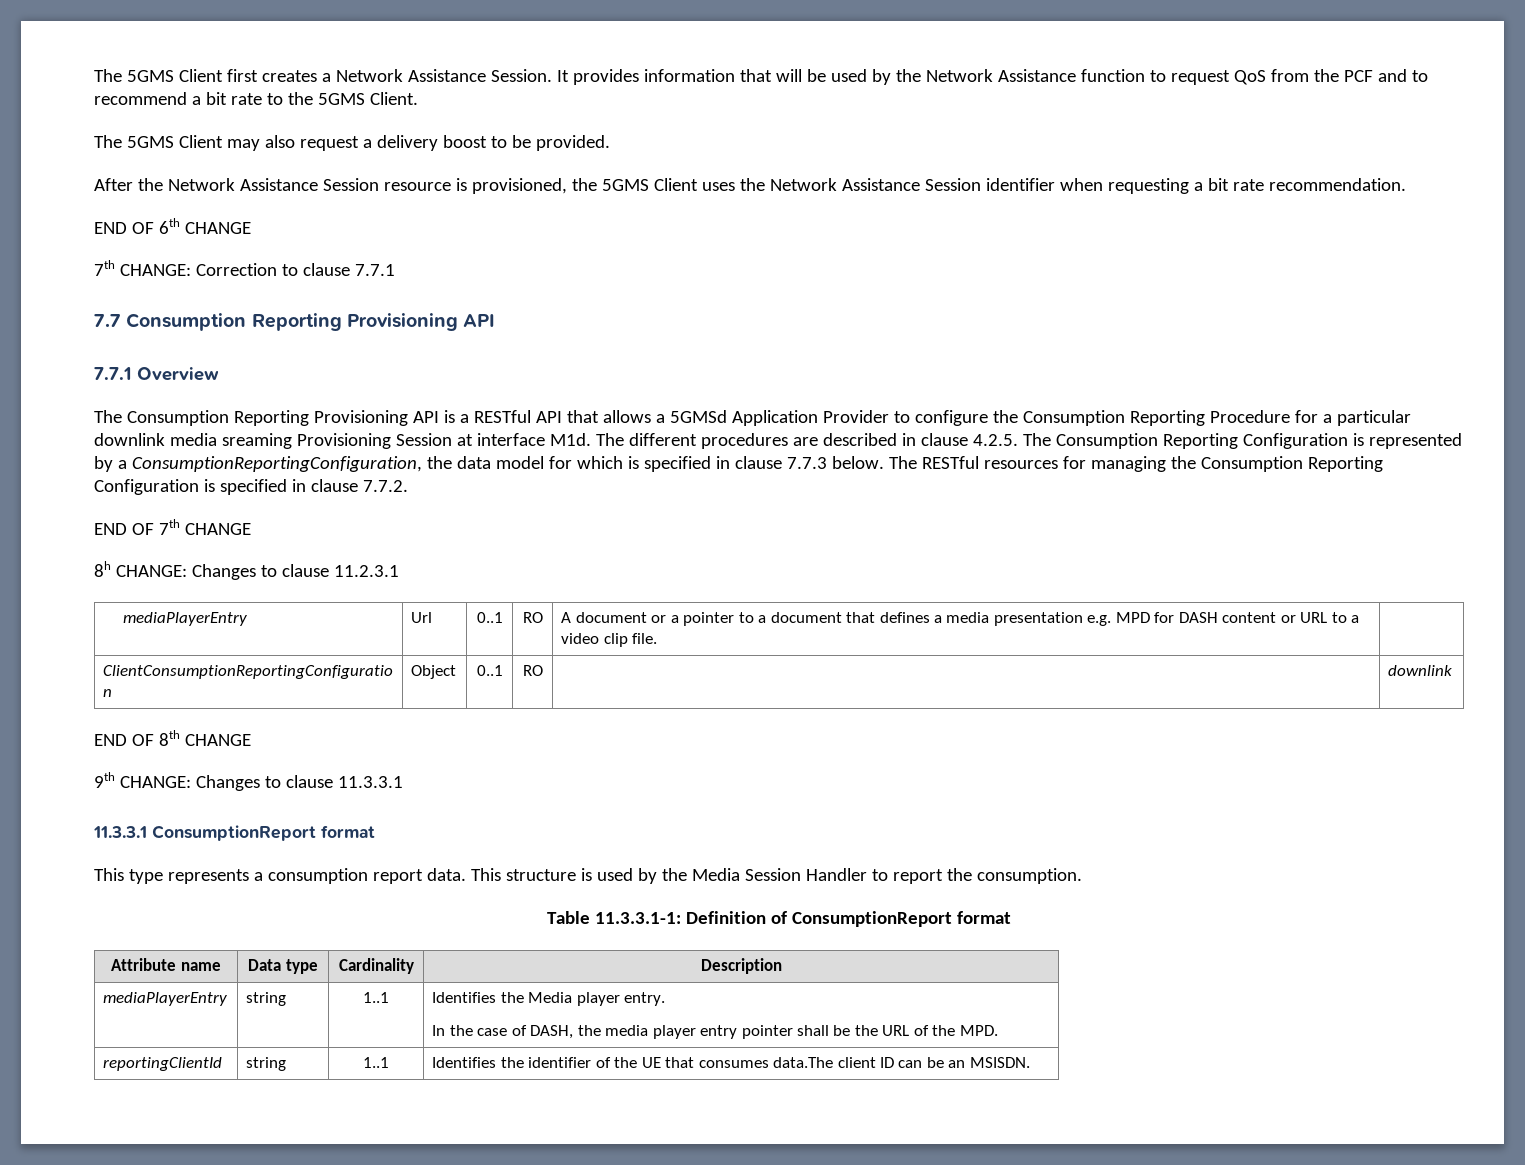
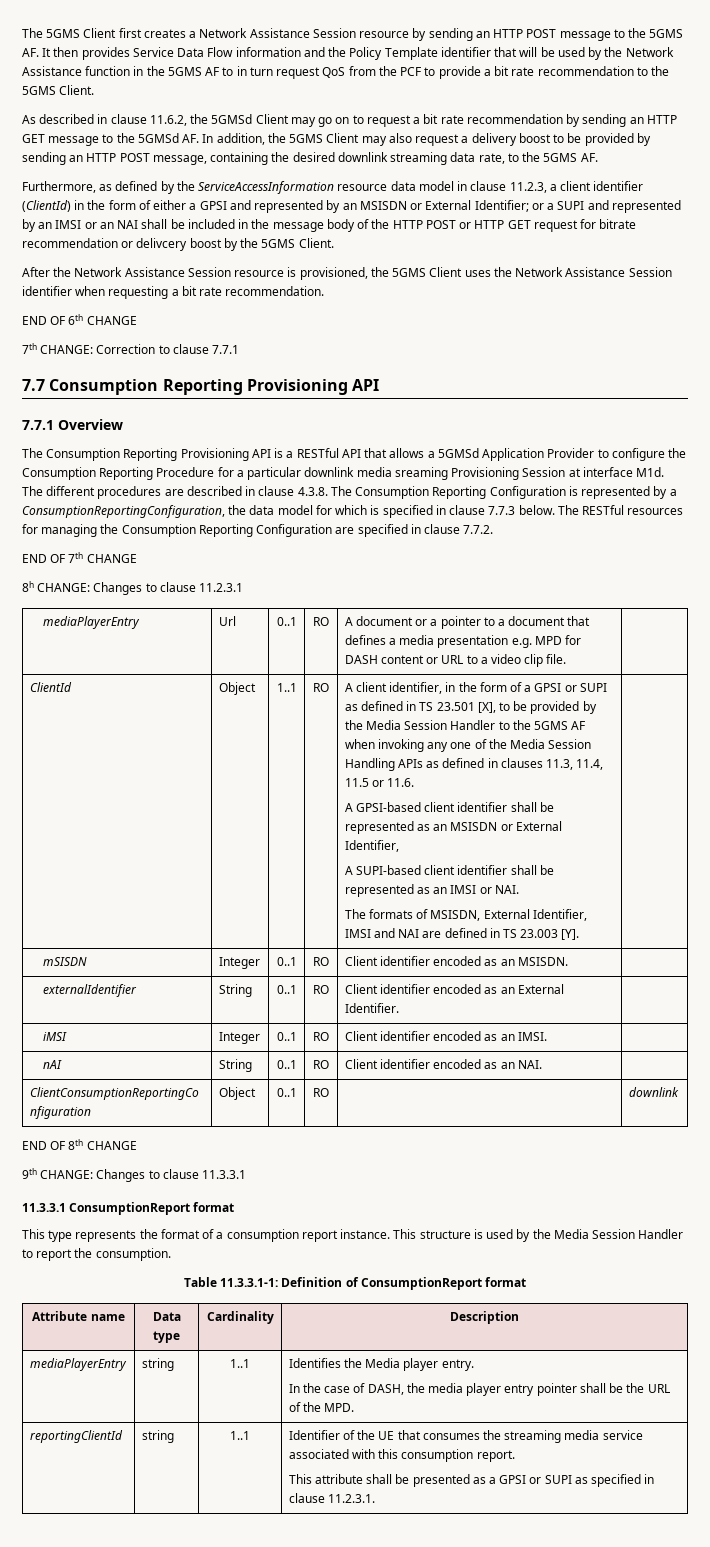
- The 5GMS Client first creates a Network Assistance Session. It provides information that will be used by the Network Assistance function to request QoS from the PCF and to recommend a bit rate to the 5GMS Client.
+ The 5GMS Client first creates a Network Assistance Session resource by sending an HTTP POST message to the 5GMS AF. It then provides Service Data Flow information and the Policy Template identifier that will be used by the Network Assistance function in the 5GMS AF to in turn request QoS from the PCF to provide a bit rate recommendation to the 5GMS Client.
- The 5GMS Client may also request a delivery boost to be provided.
+ As described in clause 11.6.2, the 5GMSd Client may go on to request a bit rate recommendation by sending an HTTP GET message to the 5GMSd AF. In addition, the 5GMS Client may also request a delivery boost to be provided by sending an HTTP POST message, containing the desired downlink streaming data rate, to the 5GMS AF.
+ Furthermore, as defined by the ServiceAccessInformation resource data model in clause 11.2.3, a client identifier (ClientId) in the form of either a GPSI and represented by an MSISDN or External Identifier; or a SUPI and represented by an IMSI or an NAI shall be included in the message body of the HTTP POST or HTTP GET request for bitrate recommendation or delivcery boost by the 5GMS Client.
- The Consumption Reporting Provisioning API is a RESTful API that allows a 5GMSd Application Provider to configure the Consumption Reporting Procedure for a particular downlink media sreaming Provisioning Session at interface M1d. The different procedures are described in clause 4.2.5. The Consumption Reporting Configuration is represented by a ConsumptionReportingConfiguration, the data model for which is specified in clause 7.7.3 below.
+ The Consumption Reporting Provisioning API is a RESTful API that allows a 5GMSd Application Provider to configure the Consumption Reporting Procedure for a particular downlink media sreaming Provisioning Session at interface M1d. The different procedures are described in clause 4.3.8. The Consumption Reporting Configuration is represented by a ConsumptionReportingConfiguration, the data model for which is specified in clause 7.7.3 below.
- The RESTful resources for managing the Consumption Reporting Configuration is specified in clause 7.7.2.
+ The RESTful resources for managing the Consumption Reporting Configuration are specified in clause 7.7.2.
+ ClientId | Object | 1..1 | RO | A client identifier, in the form of a GPSI or SUPI as defined in TS 23.501 [X], to be provided by the Media Session Handler to the 5GMS AF when invoking any one of the Media Session Handling APIs as defined in clauses 11.3, 11.4, 11.5 or 11.6.
+ A GPSI-based client identifier shall be represented as an MSISDN or External Identifier,
+ A SUPI-based client identifier shall be represented as an IMSI or NAI.
+ The formats of MSISDN, External Identifier, IMSI and NAI are defined in TS 23.003 [Y]. |
+ mSISDN | Integer | 0..1 | RO | Client identifier encoded as an MSISDN. |
+ externalIdentifier | String | 0..1 | RO | Client identifier encoded as an External Identifier. |
+ iMSI | Integer | 0..1 | RO | Client identifier encoded as an IMSI. |
+ nAI | String | 0..1 | RO | Client identifier encoded as an NAI. |
- This type represents a consumption report data.
+ This type represents the format of a consumption report instance.
- reportingClientId | string | 1..1 | Identifies the identifier of the UE that consumes data.The client ID can be an MSISDN.
+ reportingClientId | string | 1..1 | Identifier of the UE that consumes the streaming media service associated with this consumption report.
+ This attribute shall be presented as a GPSI or SUPI as specified in clause 11.2.3.1.

